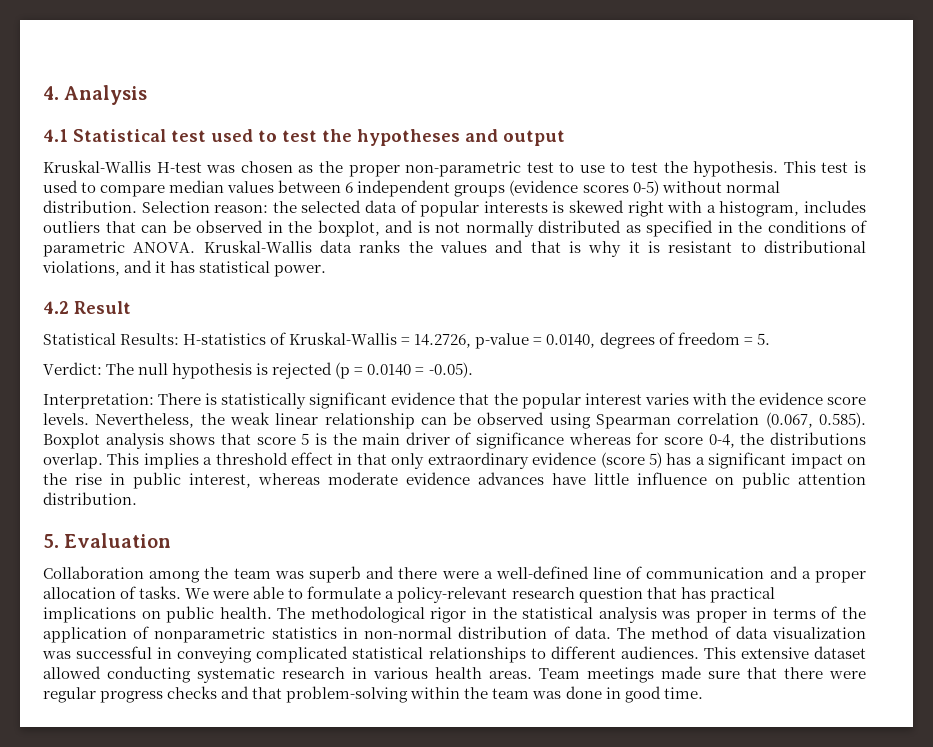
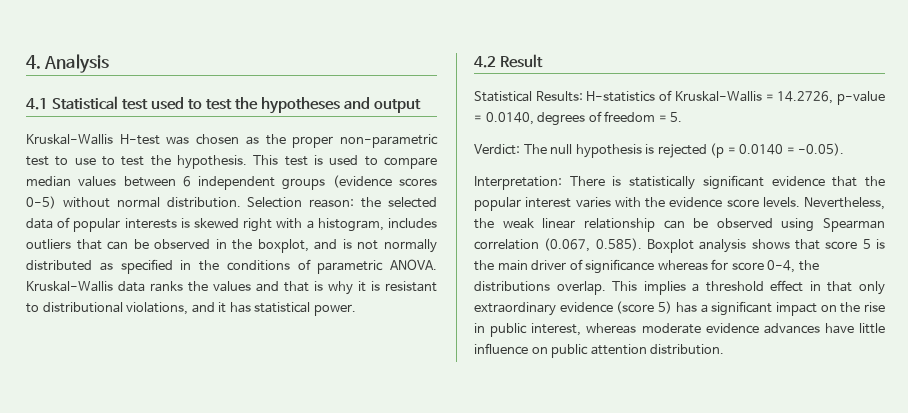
- 5. Evaluation
- Collaboration among the team was superb and there were a well-defined line of communication and a proper allocation of tasks. We were able to formulate a policy-relevant research question that has practical implications on public health. The methodological rigor in the statistical analysis was proper in terms of the application of nonparametric statistics in non-normal distribution of data. The method of data visualization was successful in conveying complicated statistical relationships to different audiences. This extensive dataset allowed conducting systematic research in various health areas. Team meetings made sure that there were regular progress checks and that problem-solving within the team was done in good time.

